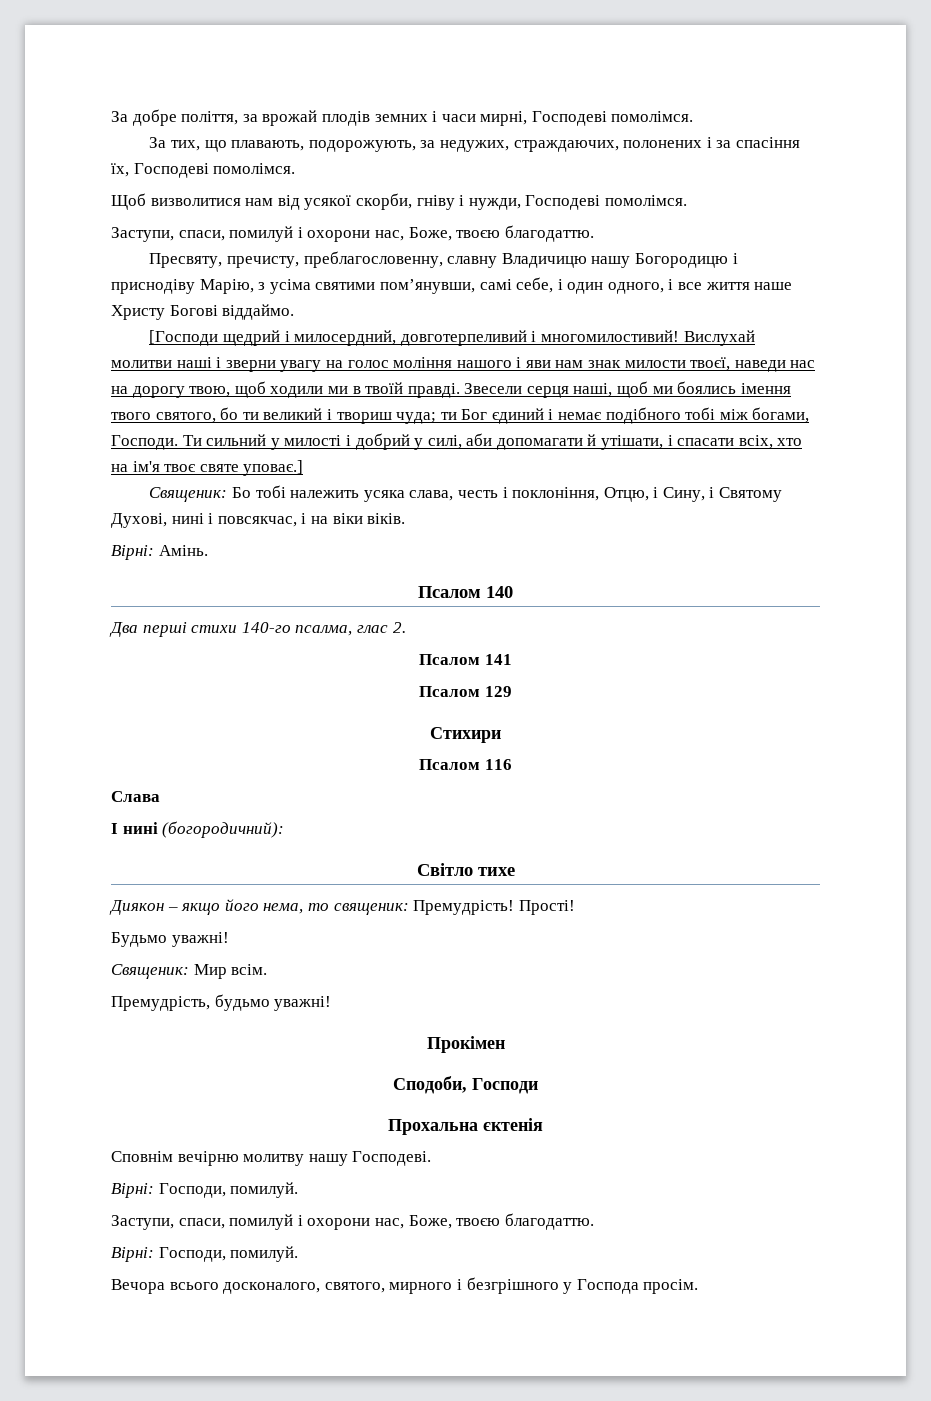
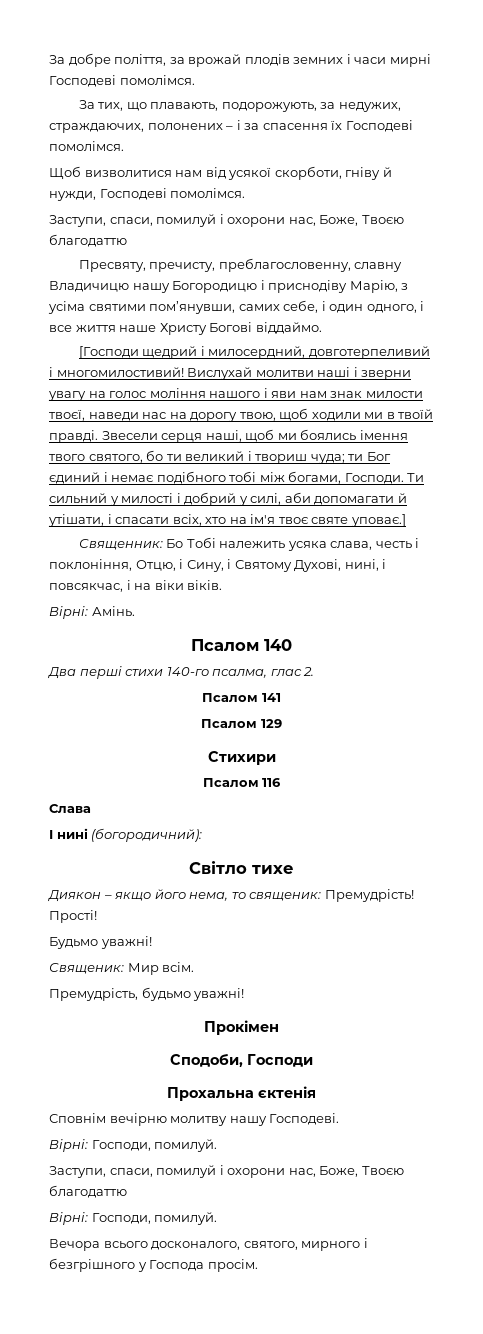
- За добре поліття, за врожай плодів земних і часи мирні, Господеві помолімся.
+ За добре поліття, за врожай плодів земних і часи мирні Господеві помолімся.
- За тих, що плавають, подорожують, за недужих, страждаючих, полонених і за спасіння їх, Господеві помолімся.
+ За тих, що плавають, подорожують, за недужих, страждаючих, полонених – і за спасення їх Господеві помолімся.
- Щоб визволитися нам від усякої скорби, гніву і нужди, Господеві помолімся.
- Заступи, спаси, помилуй і охорони нас, Боже, твоєю благодаттю.
+ Щоб визволитися нам від усякої скорботи, гніву й нужди, Господеві помолімся.
+ Заступи, спаси, помилуй і охорони нас, Боже, Твоєю благодаттю
- Пресвяту, пречисту, преблагословенну, славну Владичицю нашу Богородицю і приснодіву Марію, з усіма святими пом’янувши, самі себе, і один одного, і все життя наше Христу Богові віддаймо.
+ Пресвяту, пречисту, преблагословенну, славну Владичицю нашу Богородицю і приснодіву Марію, з усіма святими пом’янувши, самих себе, і один одного, і все життя наше Христу Богові віддаймо.
- Священик: Бо тобі належить усяка слава, честь і поклоніння, Отцю, і Сину, і Святому Духові, нині і повсякчас, і на віки віків.
+ Священник: Бо Тобі належить усяка слава, честь і поклоніння, Отцю, і Сину, і Святому Духові, нині, і повсякчас, і на віки віків.
  Сповнім вечірню молитву нашу Господеві.
  Вірні: Господи, помилуй.
- Заступи, спаси, помилуй і охорони нас, Боже, твоєю благодаттю.
+ Заступи, спаси, помилуй і охорони нас, Боже, Твоєю благодаттю

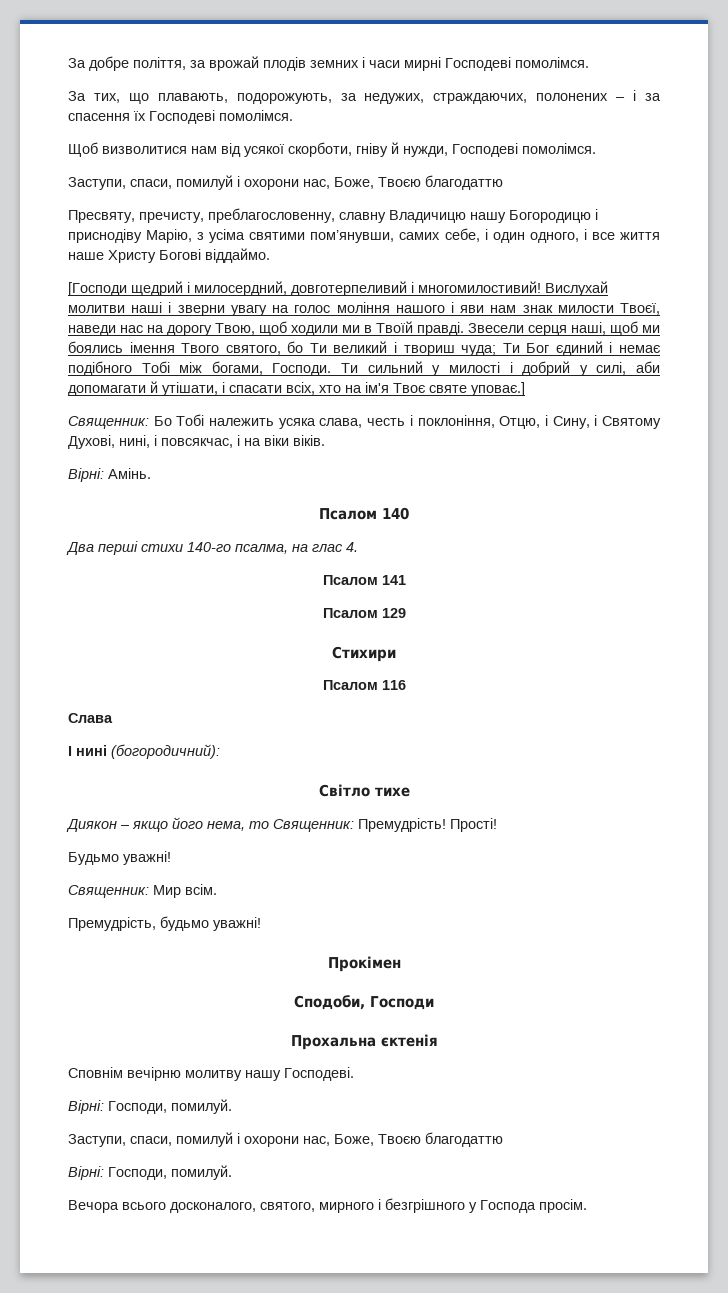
- Вислухай молитви наші і зверни увагу на голос моління нашого і яви нам знак милости твоєї, наведи нас на дорогу твою, щоб ходили ми в твоїй правді.
+ Вислухай молитви наші і зверни увагу на голос моління нашого і яви нам знак милости Твоєї, наведи нас на дорогу Твою, щоб ходили ми в Твоїй правді.
- Звесели серця наші, щоб ми боялись імення твого святого, бо ти великий і твориш чуда; ти Бог єдиний і немає подібного тобі між богами, Господи.
+ Звесели серця наші, щоб ми боялись імення Твого святого, бо Ти великий і твориш чуда; Ти Бог єдиний і немає подібного Тобі між богами, Господи.
- Ти сильний у милості і добрий у силі, аби допомагати й утішати, і спасати всіх, хто на ім'я твоє святе уповає.]
+ Ти сильний у милості і добрий у силі, аби допомагати й утішати, і спасати всіх, хто на ім'я Твоє святе уповає.]
- Два перші стихи 140-го псалма, глас 2.
+ Два перші стихи 140-го псалма, на глас 4.
- Диякон – якщо його нема, то священик: Премудрість!
+ Диякон – якщо його нема, то Священник: Премудрість!
- Священик: Мир всім.
+ Священник: Мир всім.

